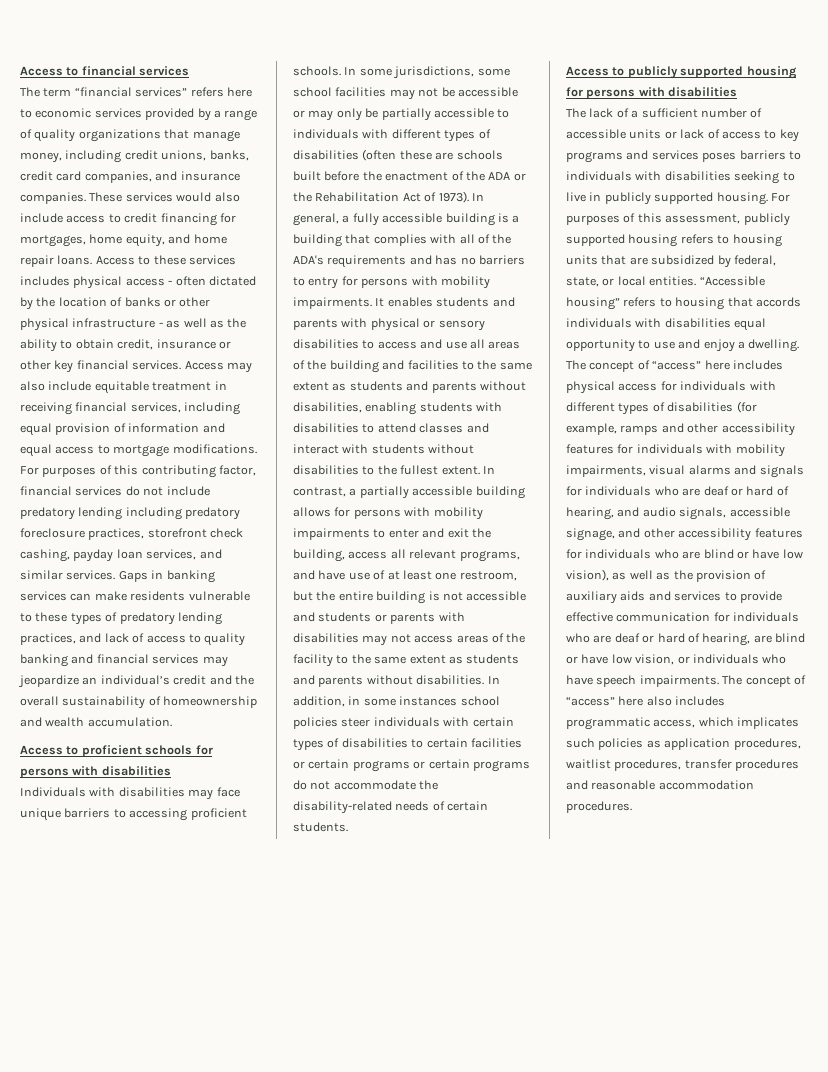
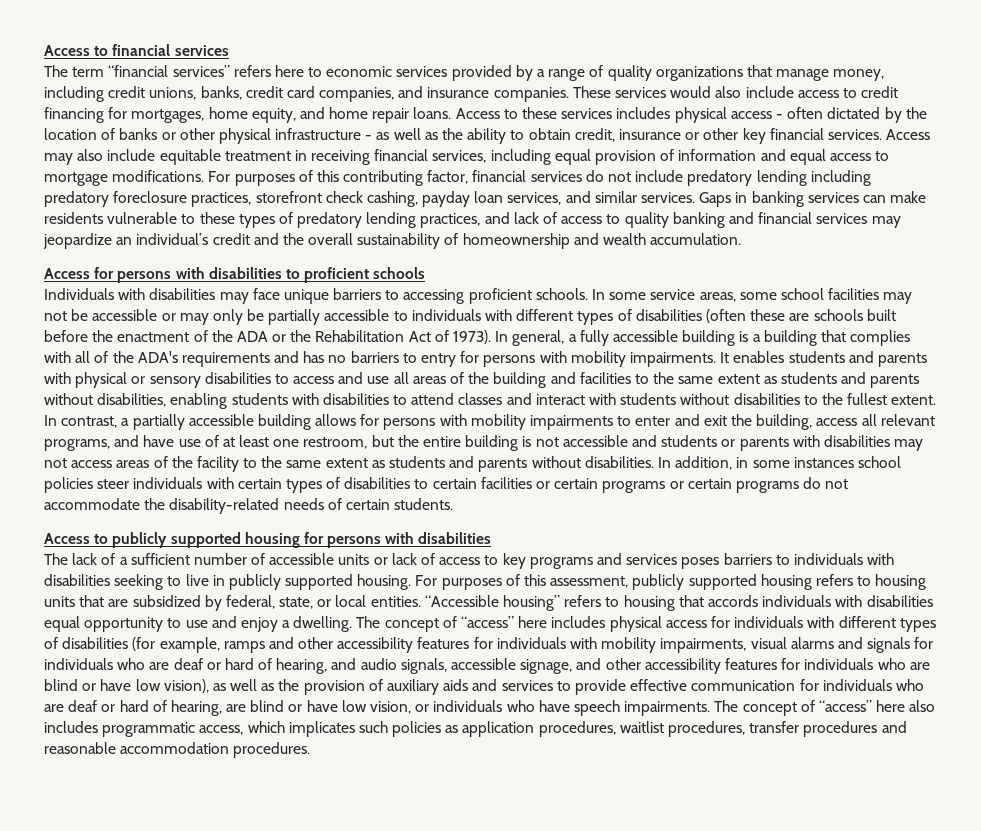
- Access to proficient schools for persons with disabilities
+ Access for persons with disabilities to proficient schools
- In some jurisdictions, some school facilities may not be accessible or may only be partially accessible to individuals with different types of disabilities (often these are schools built before the enactment of the ADA or the Rehabilitation Act of 1973).
+ In some service areas, some school facilities may not be accessible or may only be partially accessible to individuals with different types of disabilities (often these are schools built before the enactment of the ADA or the Rehabilitation Act of 1973).

